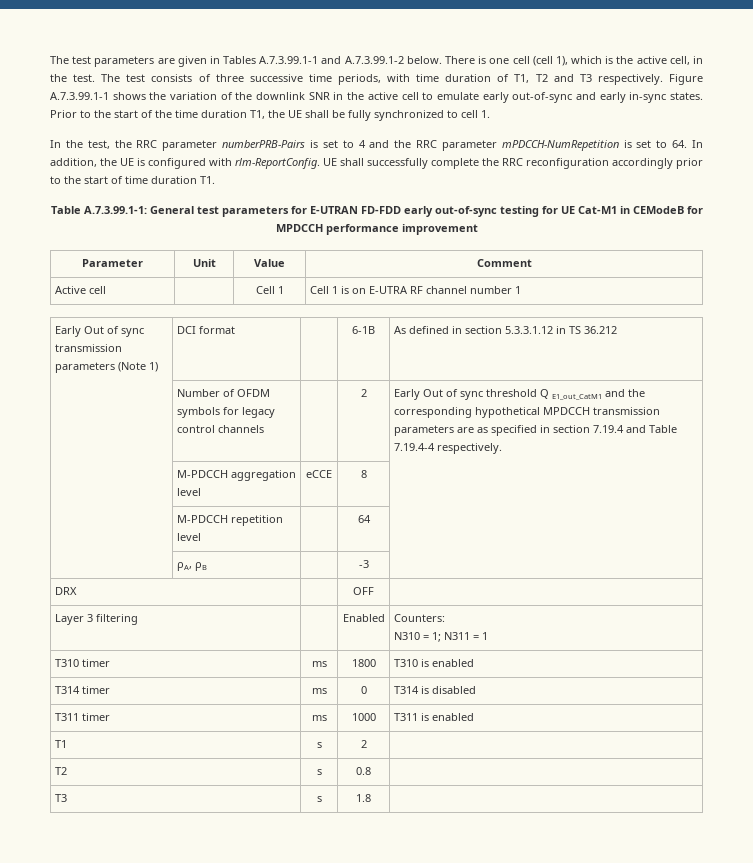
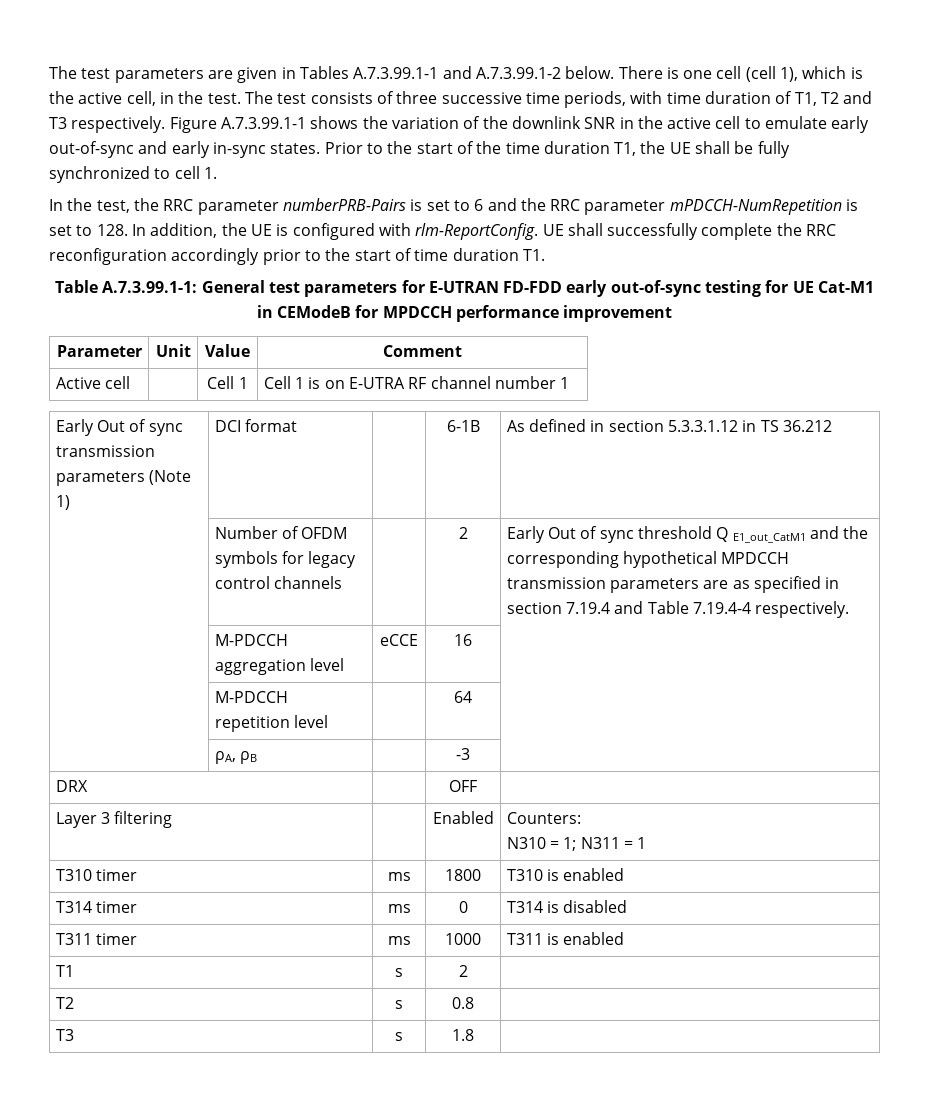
- In the test, the RRC parameter numberPRB-Pairs is set to 4 and the RRC parameter mPDCCH-NumRepetition is set to 64. In addition, the UE is configured with rlm-ReportConfig.
+ In the test, the RRC parameter numberPRB-Pairs is set to 6 and the RRC parameter mPDCCH-NumRepetition is set to 128. In addition, the UE is configured with rlm-ReportConfig.
- | M-PDCCH aggregation level | eCCE | 8 |
+ | M-PDCCH aggregation level | eCCE | 16 |

